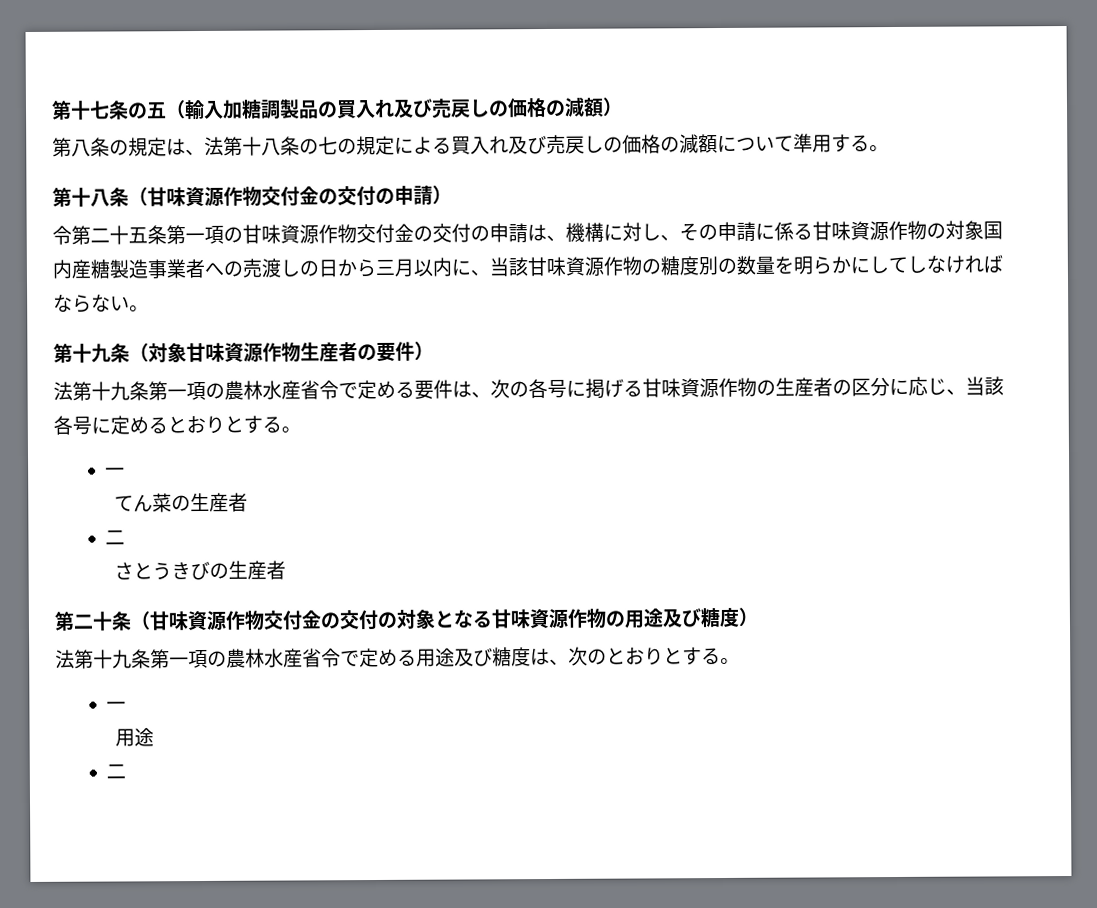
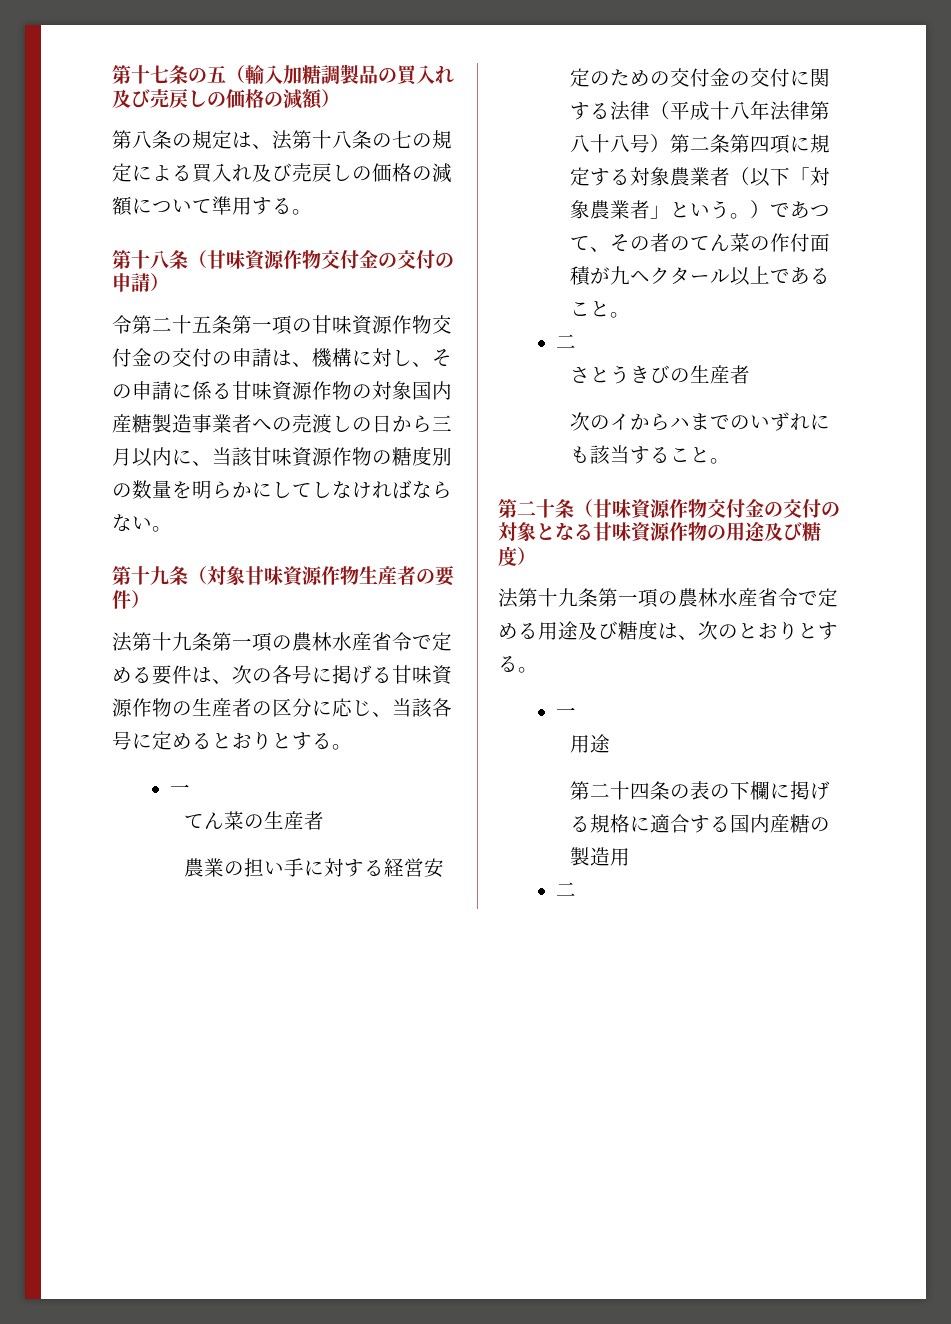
+ 農業の担い手に対する経営安定のための交付金の交付に関する法律（平成十八年法律第八十八号）第二条第四項に規定する対象農業者（以下「対象農業者」という。）であつて、その者のてん菜の作付面積が九ヘクタール以上であること。
+ 次のイからハまでのいずれにも該当すること。
+ 第二十四条の表の下欄に掲げる規格に適合する国内産糖の製造用

